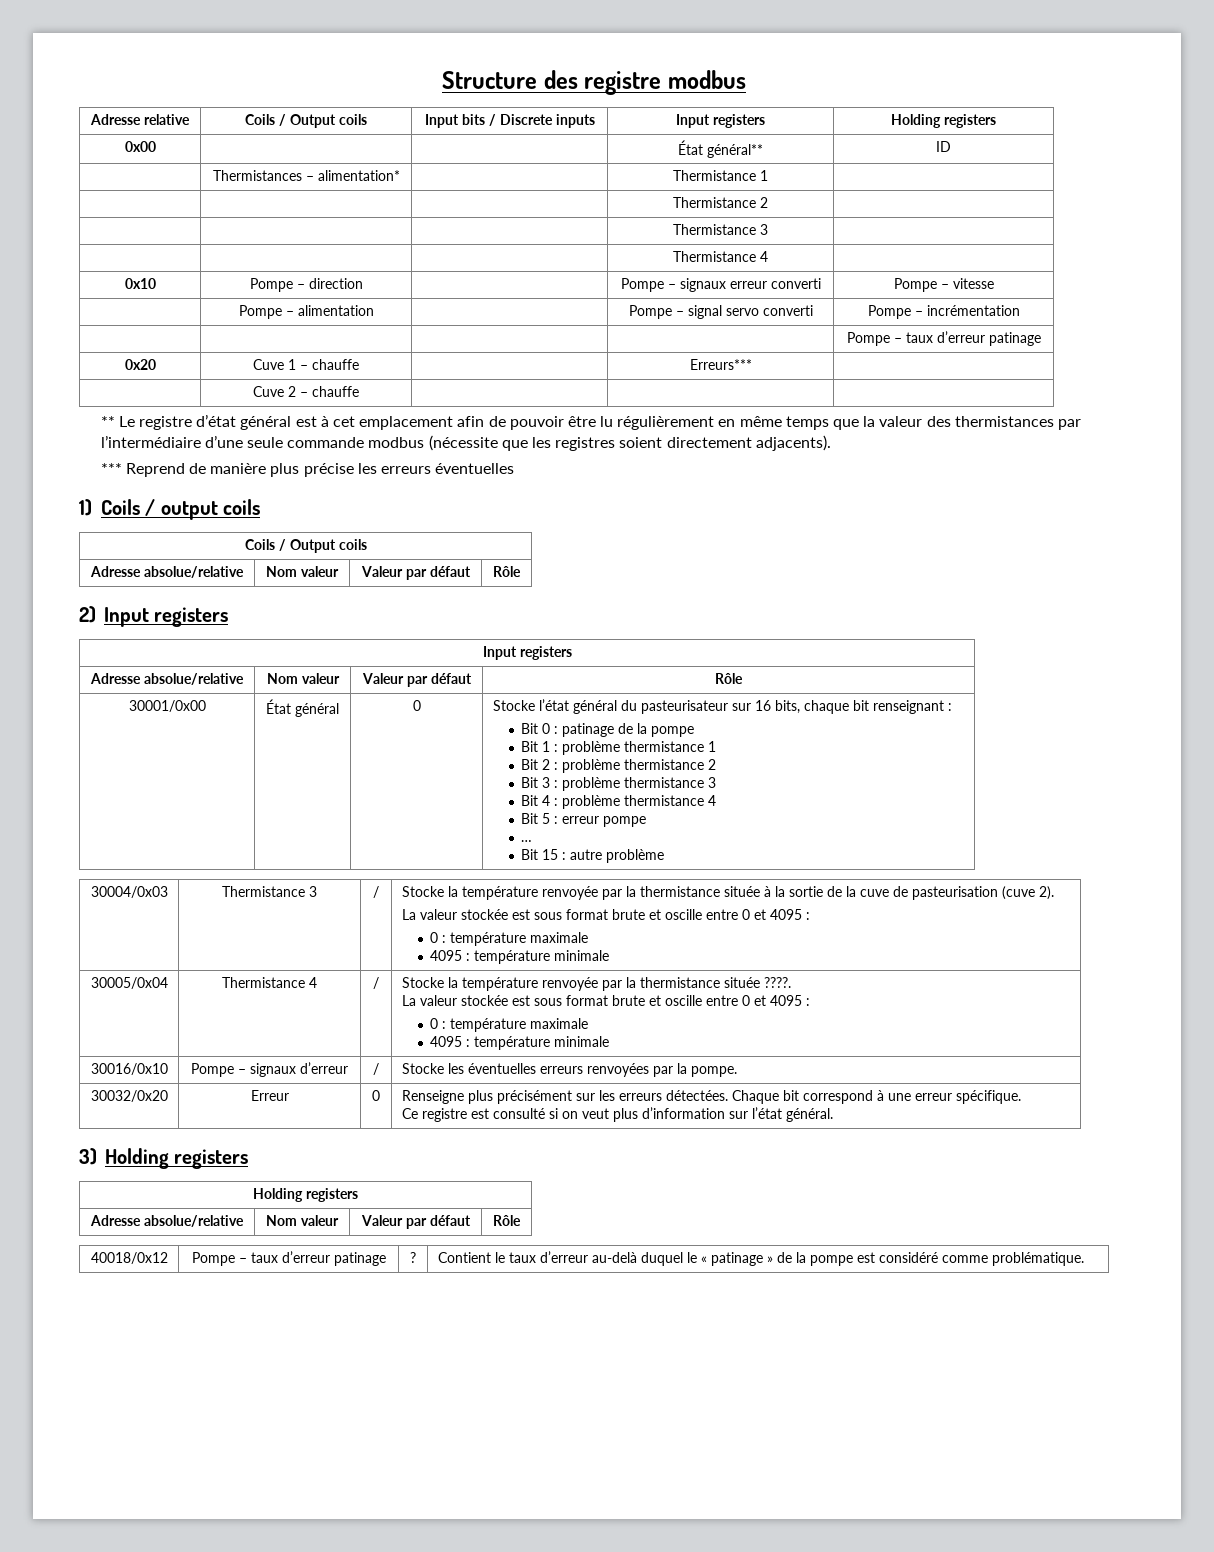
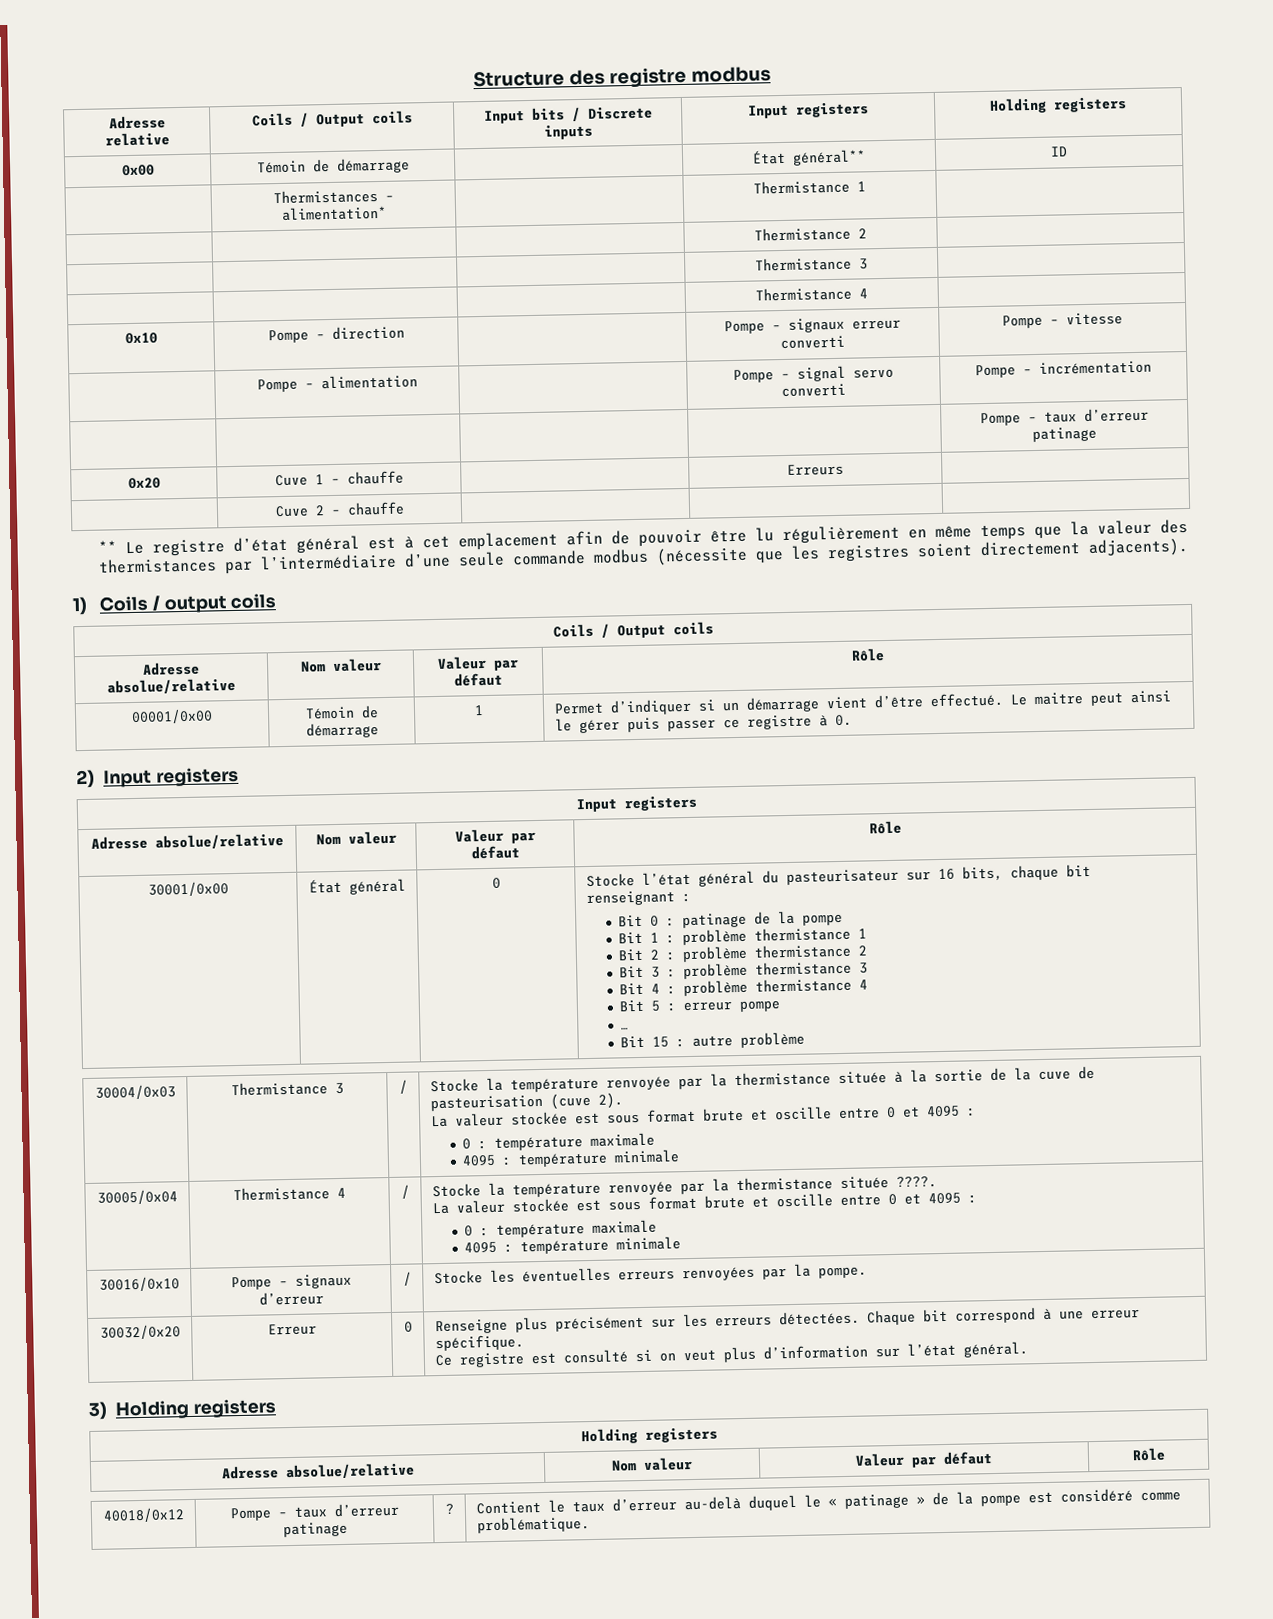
- 0x00 | | | État général** | ID
+ 0x00 | Témoin de démarrage | | État général** | ID
- 0x20 | Cuve 1 – chauffe | | Erreurs*** |
+ 0x20 | Cuve 1 – chauffe | | Erreurs |
- *** Reprend de manière plus précise les erreurs éventuelles
+ 00001/0x00 | Témoin de démarrage | 1 | Permet d’indiquer si un démarrage vient d’être effectué. Le maitre peut ainsi le gérer puis passer ce registre à 0.

